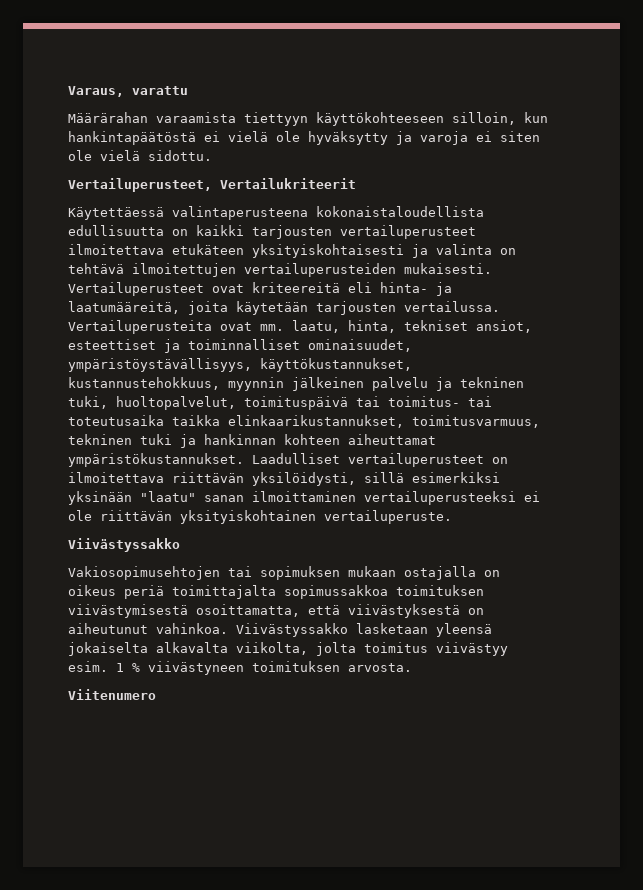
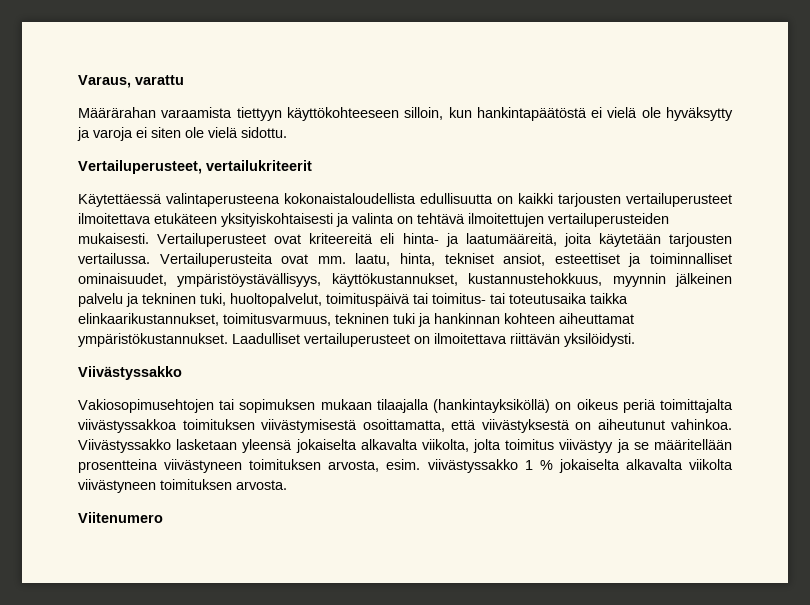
- Vertailuperusteet, Vertailukriteerit
+ Vertailuperusteet, vertailukriteerit
- Laadulliset vertailuperusteet on ilmoitettava riittävän yksilöidysti, sillä esimerkiksi yksinään "laatu" sanan ilmoittaminen vertailuperusteeksi ei ole riittävän yksityiskohtainen vertailuperuste.
+ Laadulliset vertailuperusteet on ilmoitettava riittävän yksilöidysti.
- Vakiosopimusehtojen tai sopimuksen mukaan ostajalla on oikeus periä toimittajalta sopimussakkoa toimituksen viivästymisestä osoittamatta, että viivästyksestä on aiheutunut vahinkoa.
+ Vakiosopimusehtojen tai sopimuksen mukaan tilaajalla (hankintayksiköllä) on oikeus periä toimittajalta viivästyssakkoa toimituksen viivästymisestä osoittamatta, että viivästyksestä on aiheutunut vahinkoa.
- Viivästyssakko lasketaan yleensä jokaiselta alkavalta viikolta, jolta toimitus viivästyy esim. 1 % viivästyneen toimituksen arvosta.
+ Viivästyssakko lasketaan yleensä jokaiselta alkavalta viikolta, jolta toimitus viivästyy ja se määritellään prosentteina viivästyneen toimituksen arvosta, esim. viivästyssakko 1 % jokaiselta alkavalta viikolta viivästyneen toimituksen arvosta.

